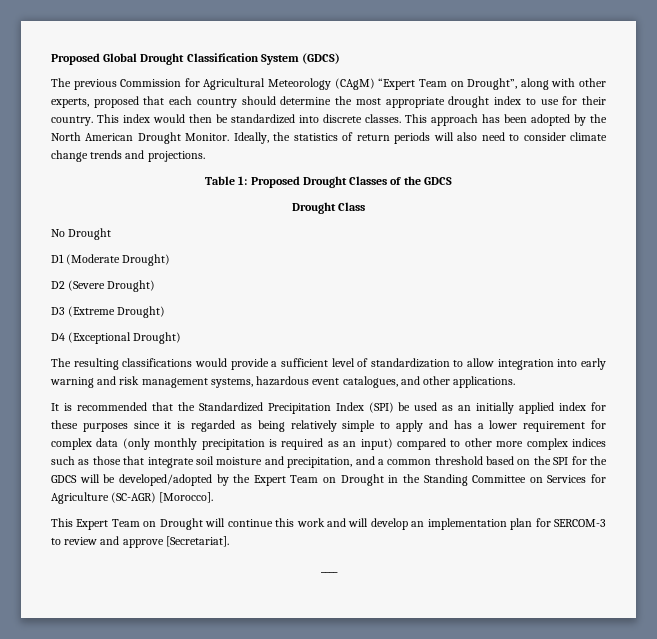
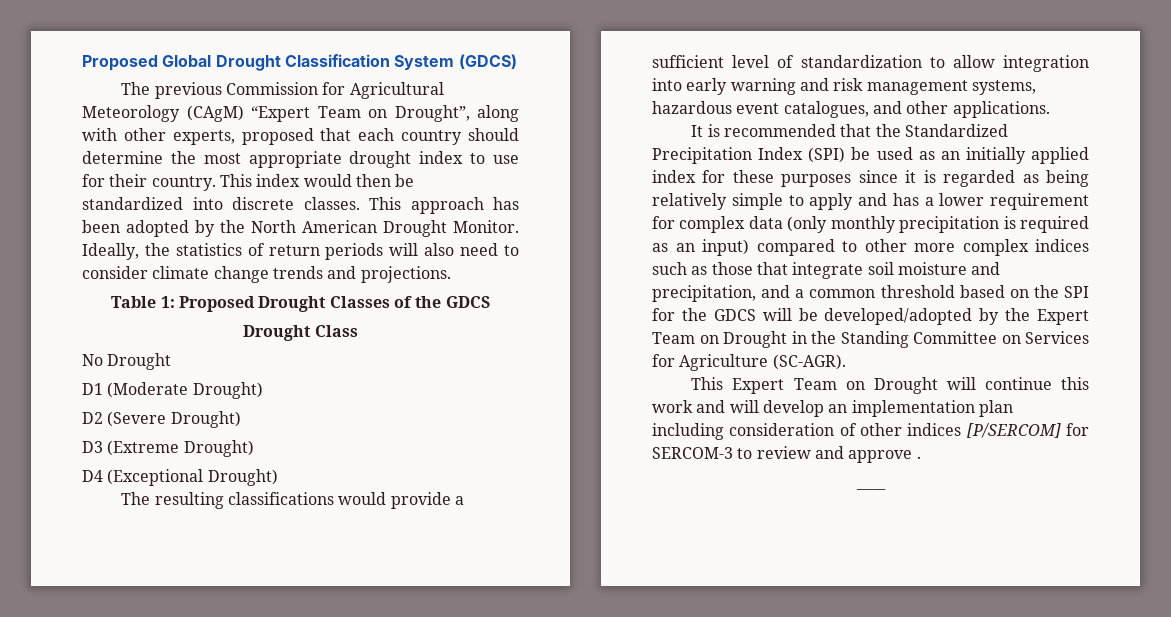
- It is recommended that the Standardized Precipitation Index (SPI) be used as an initially applied index for these purposes since it is regarded as being relatively simple to apply and has a lower requirement for complex data (only monthly precipitation is required as an input) compared to other more complex indices such as those that integrate soil moisture and precipitation, and a common threshold based on the SPI for the GDCS will be developed/adopted by the Expert Team on Drought in the Standing Committee on Services for Agriculture (SC-AGR) [Morocco].
+ It is recommended that the Standardized Precipitation Index (SPI) be used as an initially applied index for these purposes since it is regarded as being relatively simple to apply and has a lower requirement for complex data (only monthly precipitation is required as an input) compared to other more complex indices such as those that integrate soil moisture and precipitation, and a common threshold based on the SPI for the GDCS will be developed/adopted by the Expert Team on Drought in the Standing Committee on Services for Agriculture (SC-AGR).
- This Expert Team on Drought will continue this work and will develop an implementation plan for SERCOM-3 to review and approve [Secretariat].
+ This Expert Team on Drought will continue this work and will develop an implementation plan including consideration of other indices [P/SERCOM] for SERCOM-3 to review and approve .

